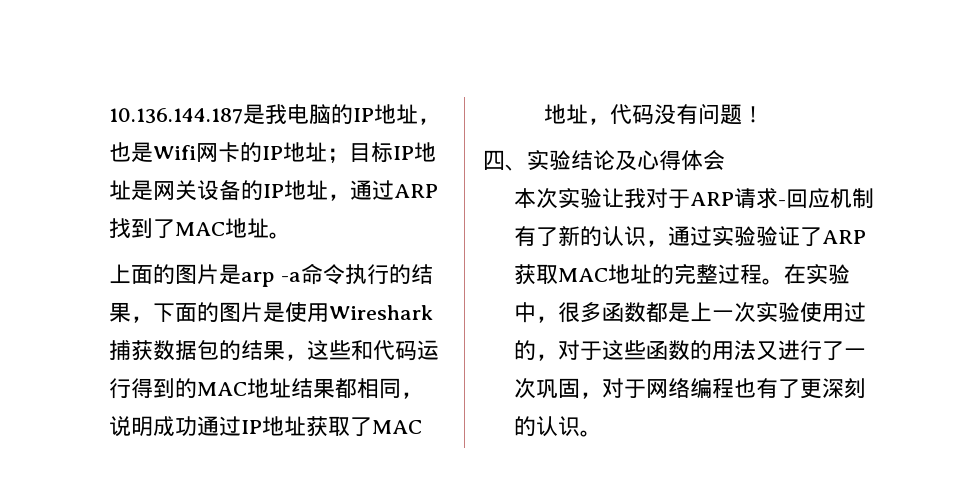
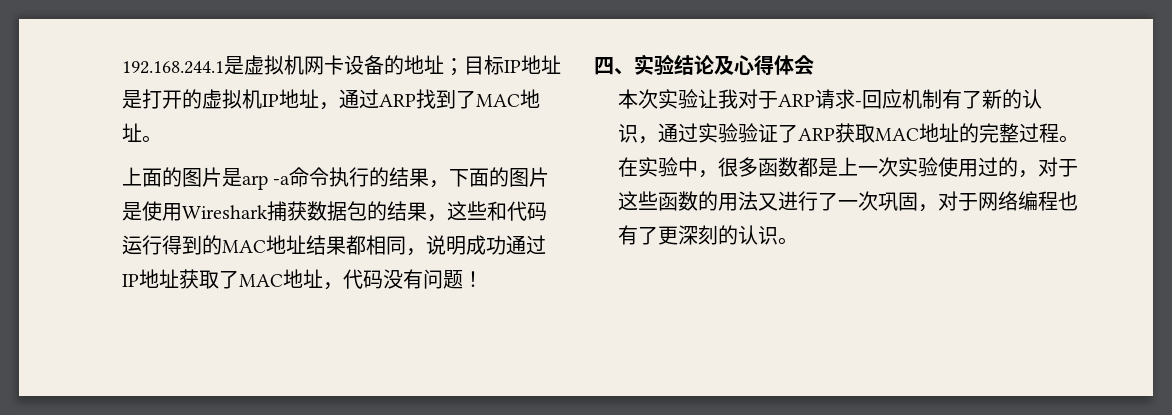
- 10.136.144.187是我电脑的IP地址，也是Wifi网卡的IP地址；目标IP地址是网关设备的IP地址，通过ARP找到了MAC地址。
+ 192.168.244.1是虚拟机网卡设备的地址；目标IP地址是打开的虚拟机IP地址，通过ARP找到了MAC地址。

